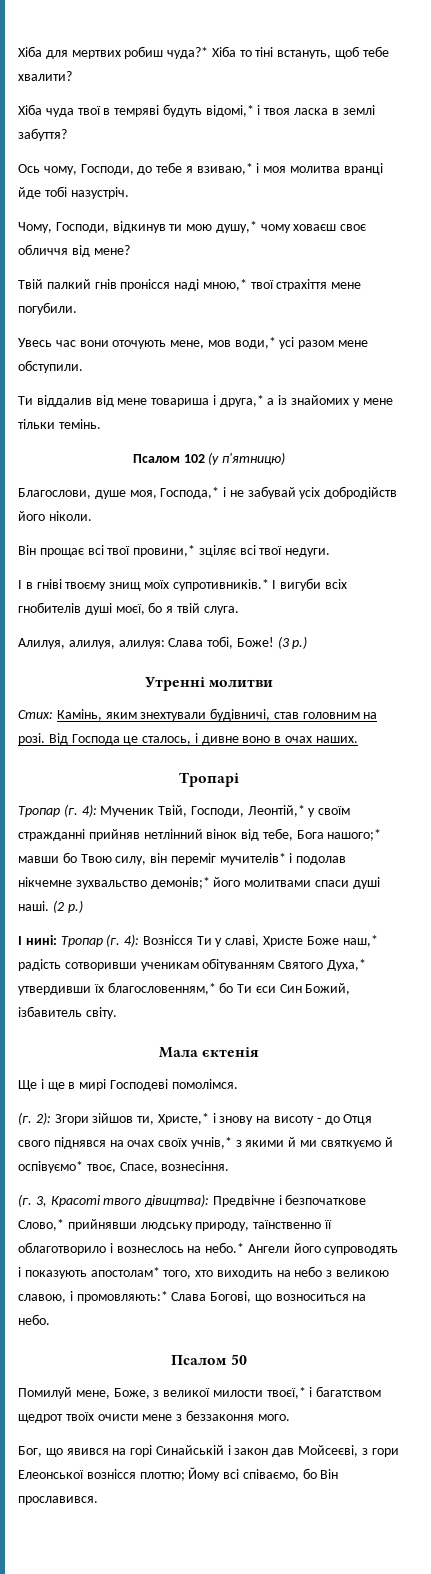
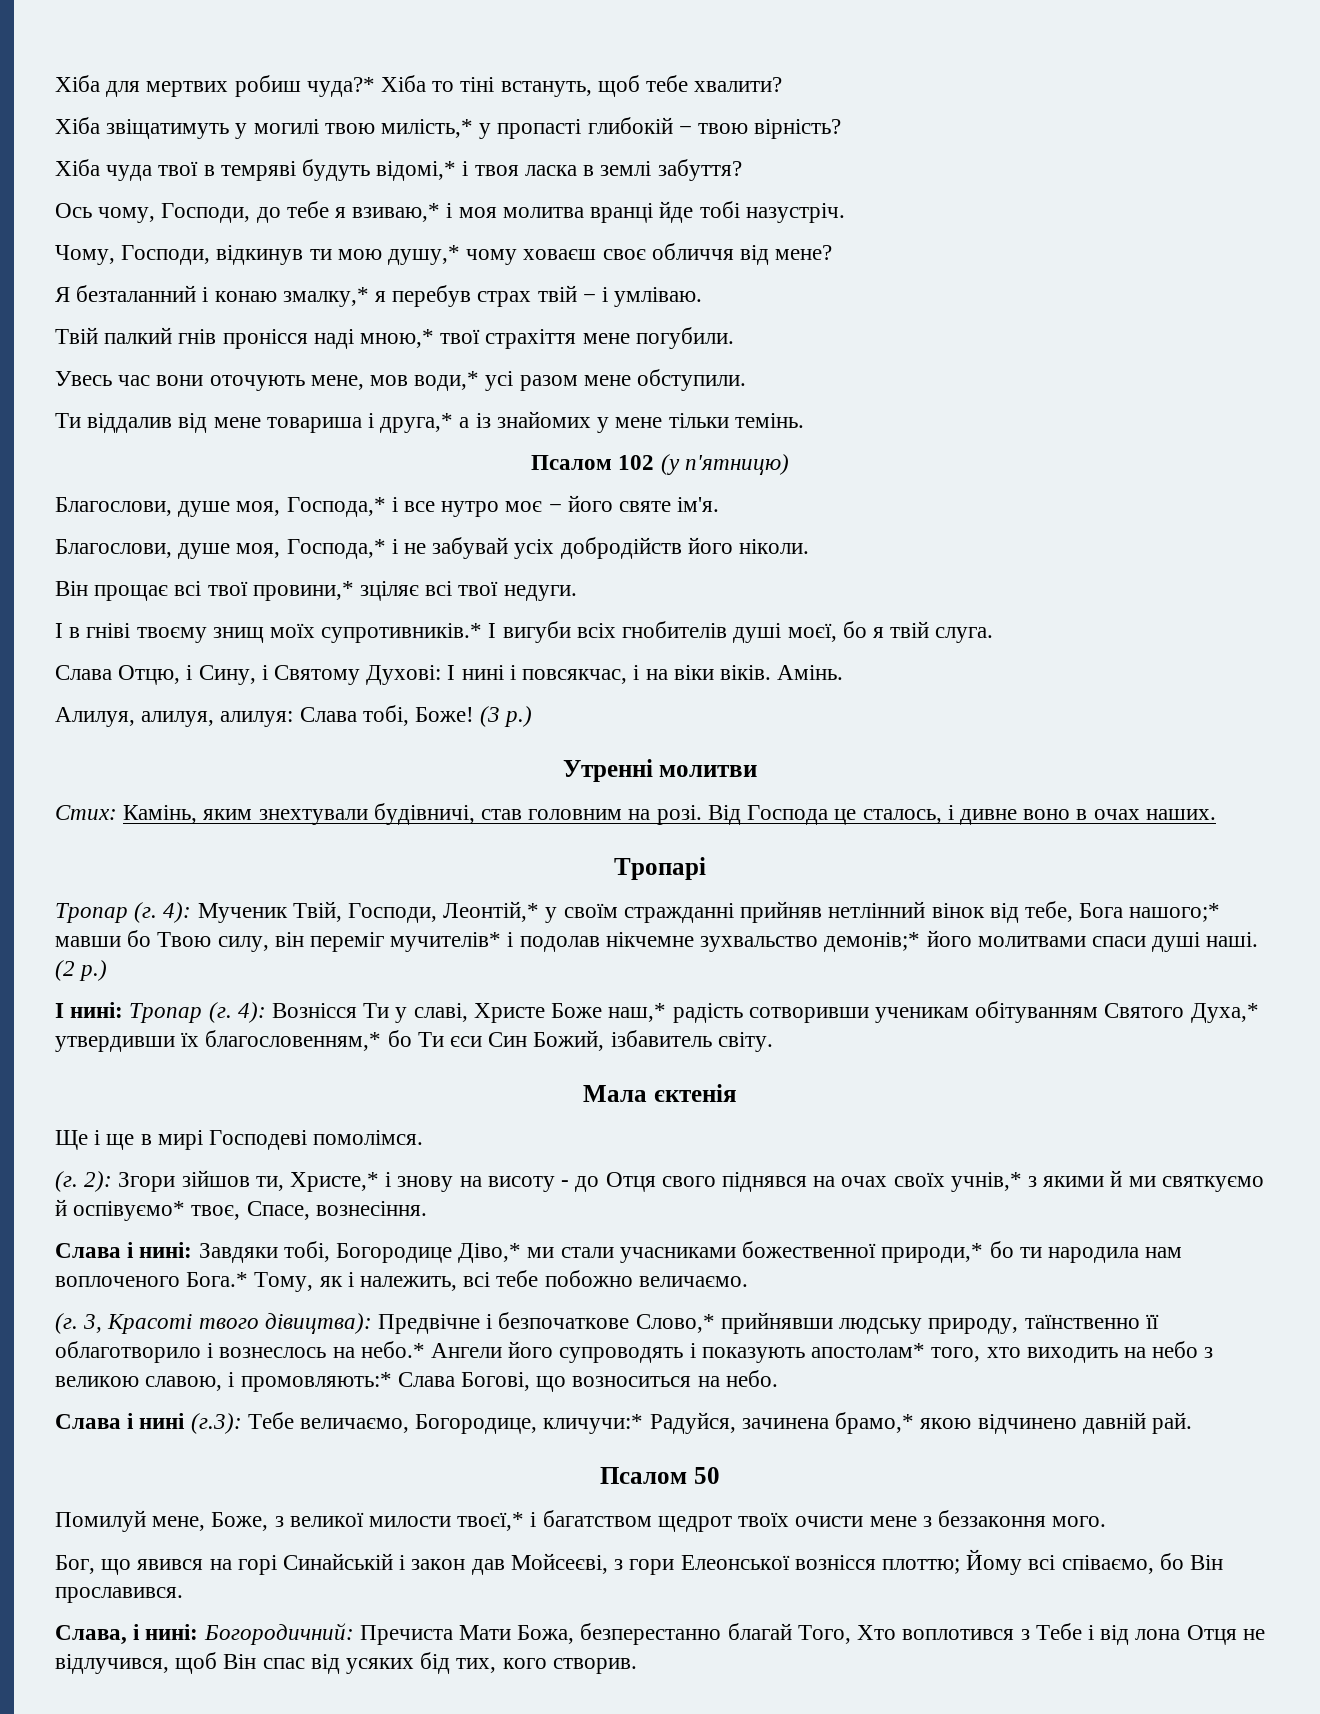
+ Хіба звіщатимуть у могилі твою милість,* у пропасті глибокій − твою вірність?
+ Я безталанний і конаю змалку,* я перебув страх твій − і умліваю.
+ Благослови, душе моя, Господа,* і все нутро моє − його святе ім'я.
+ Слава Отцю, і Сину, і Святому Духові: І нині і повсякчас, і на віки віків. Амінь.
+ Слава і нині: Завдяки тобі, Богородице Діво,* ми стали учасниками божественної природи,* бо ти народила нам воплоченого Бога.* Тому, як і належить, всі тебе побожно величаємо.
+ Слава і нині (г.3): Тебе величаємо, Богородице, кличучи:* Радуйся, зачинена брамо,* якою відчинено давній рай.
+ Слава, і нині: Богородичний: Пречиста Мати Божа, безперестанно благай Того, Хто воплотився з Тебе і від лона Отця не відлучився, щоб Він спас від усяких бід тих, кого створив.

